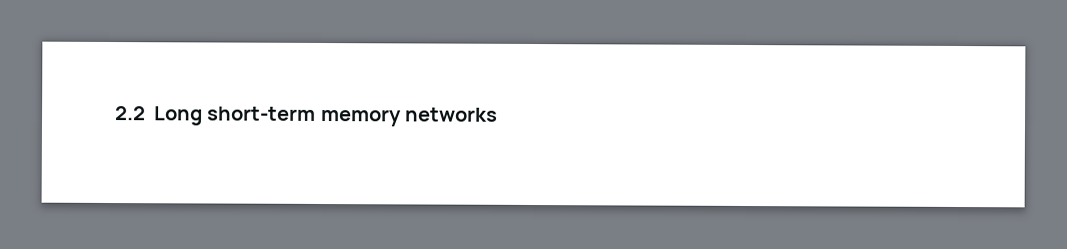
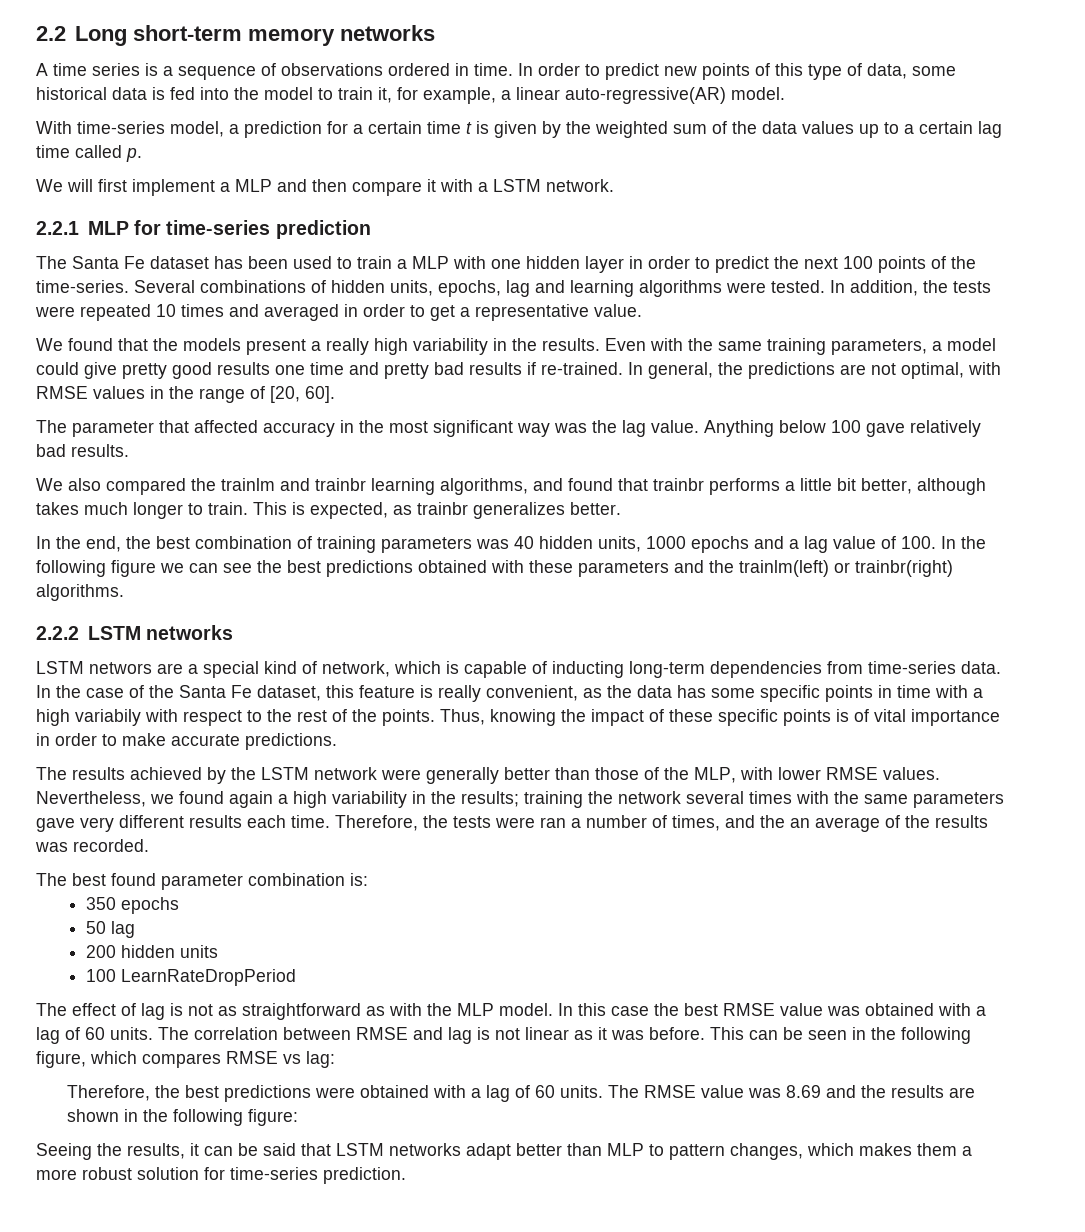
+ A time series is a sequence of observations ordered in time. In order to predict new points of this type of data, some historical data is fed into the model to train it, for example, a linear auto-regressive(AR) model.
+ With time-series model, a prediction for a certain time t is given by the weighted sum of the data values up to a certain lag time called p.
+ We will first implement a MLP and then compare it with a LSTM network.
+ 2.2.1 MLP for time-series prediction
+ The Santa Fe dataset has been used to train a MLP with one hidden layer in order to predict the next 100 points of the time-series. Several combinations of hidden units, epochs, lag and learning algorithms were tested. In addition, the tests were repeated 10 times and averaged in order to get a representative value.
+ We found that the models present a really high variability in the results. Even with the same training parameters, a model could give pretty good results one time and pretty bad results if re-trained. In general, the predictions are not optimal, with RMSE values in the range of [20, 60].
+ The parameter that affected accuracy in the most significant way was the lag value. Anything below 100 gave relatively bad results.
+ We also compared the trainlm and trainbr learning algorithms, and found that trainbr performs a little bit better, although takes much longer to train. This is expected, as trainbr generalizes better.
+ In the end, the best combination of training parameters was 40 hidden units, 1000 epochs and a lag value of 100. In the following figure we can see the best predictions obtained with these parameters and the trainlm(left) or trainbr(right) algorithms.
+ 2.2.2 LSTM networks
+ LSTM networs are a special kind of network, which is capable of inducting long-term dependencies from time-series data. In the case of the Santa Fe dataset, this feature is really convenient, as the data has some specific points in time with a high variabily with respect to the rest of the points. Thus, knowing the impact of these specific points is of vital importance in order to make accurate predictions.
+ The results achieved by the LSTM network were generally better than those of the MLP, with lower RMSE values. Nevertheless, we found again a high variability in the results; training the network several times with the same parameters gave very different results each time. Therefore, the tests were ran a number of times, and the an average of the results was recorded.
+ The best found parameter combination is:
+ 350 epochs
+ 50 lag
+ 200 hidden units
+ 100 LearnRateDropPeriod
+ The effect of lag is not as straightforward as with the MLP model. In this case the best RMSE value was obtained with a lag of 60 units. The correlation between RMSE and lag is not linear as it was before. This can be seen in the following figure, which compares RMSE vs lag:
+ Therefore, the best predictions were obtained with a lag of 60 units. The RMSE value was 8.69 and the results are shown in the following figure:
+ Seeing the results, it can be said that LSTM networks adapt better than MLP to pattern changes, which makes them a more robust solution for time-series prediction.

